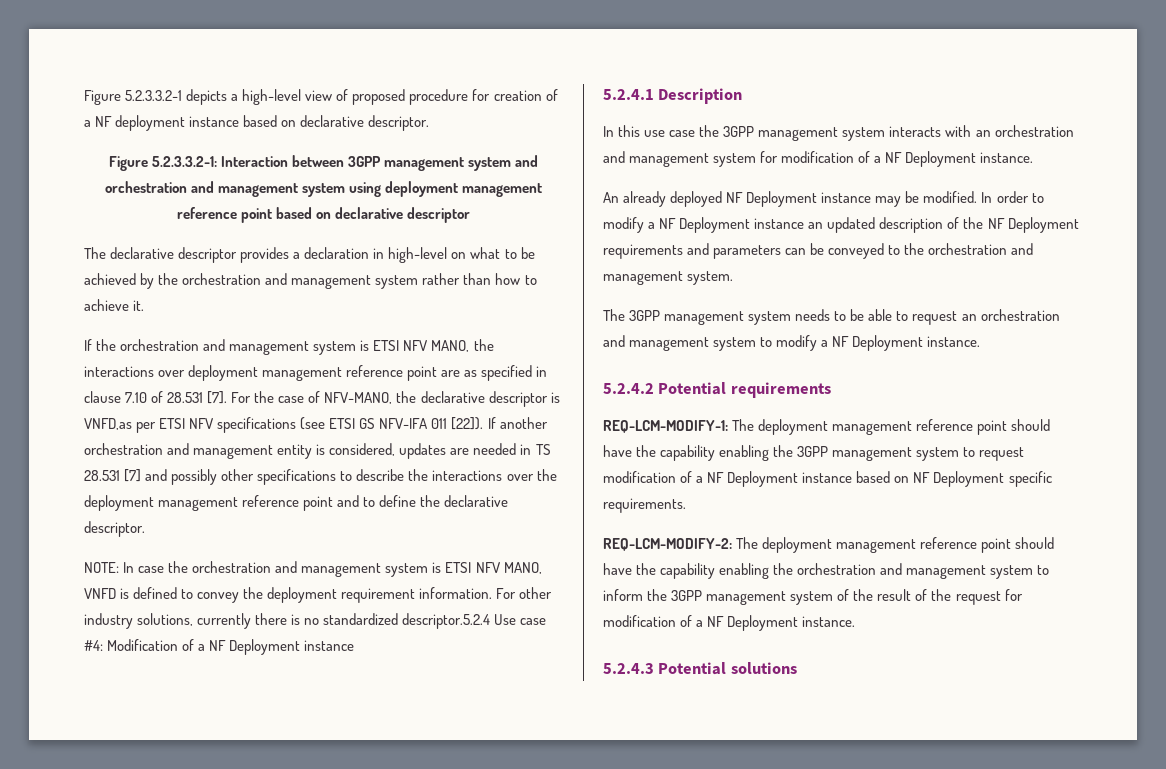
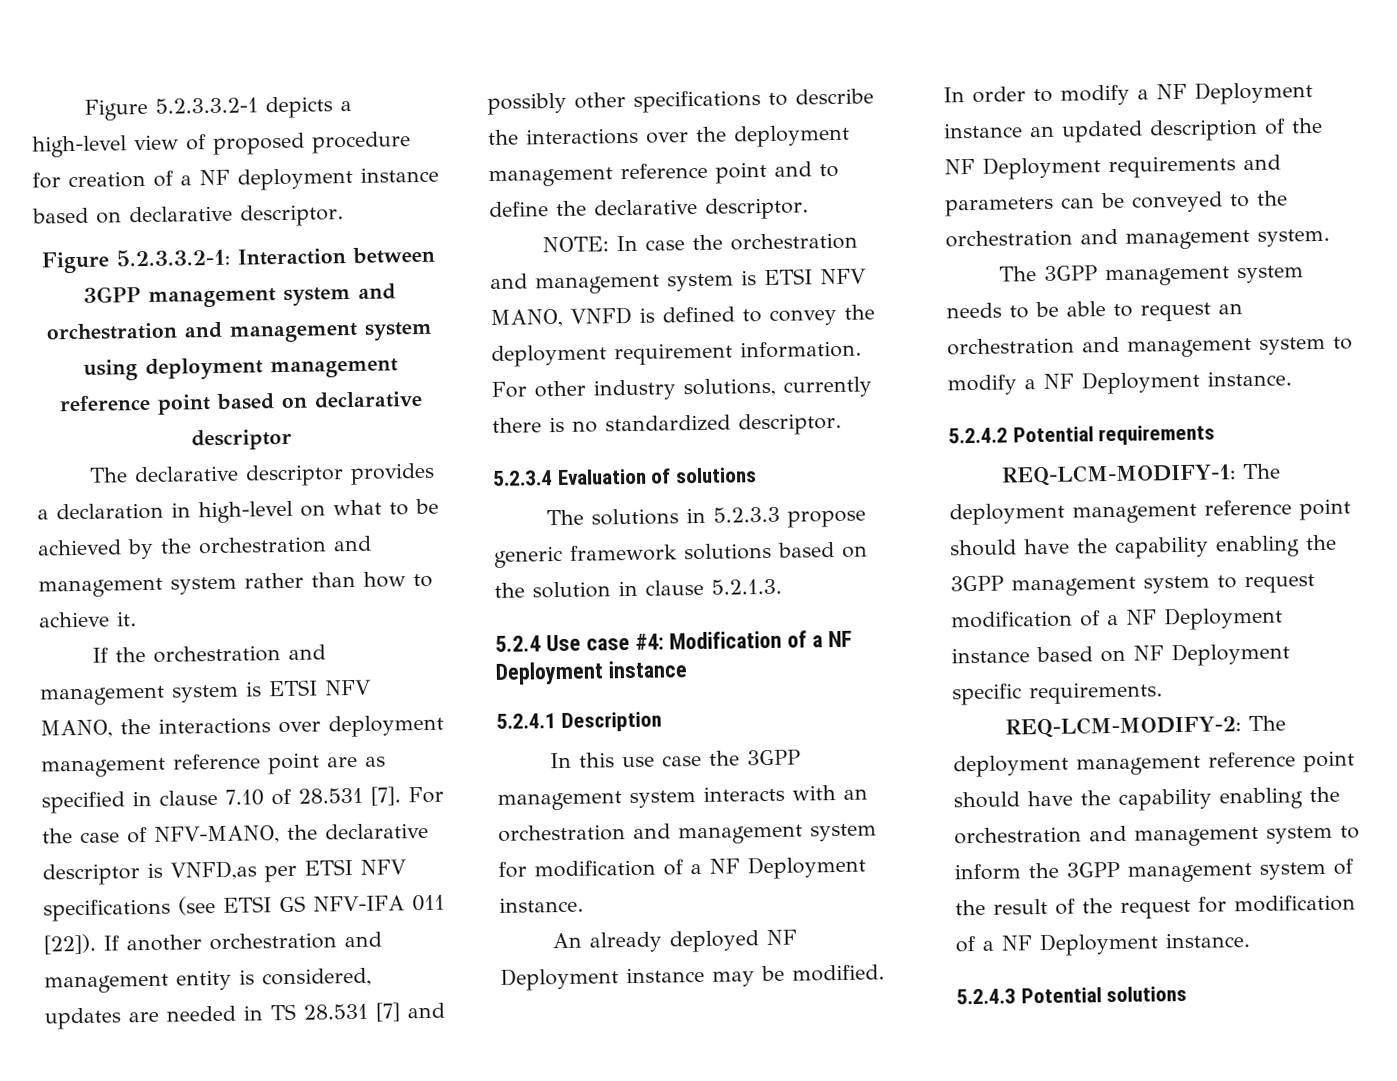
- For other industry solutions, currently there is no standardized descriptor.5.2.4 Use case #4: Modification of a NF Deployment instance
+ For other industry solutions, currently there is no standardized descriptor.
+ 5.2.3.4 Evaluation of solutions
+ The solutions in 5.2.3.3 propose generic framework solutions based on the solution in clause 5.2.1.3.
+ 5.2.4 Use case #4: Modification of a NF Deployment instance

